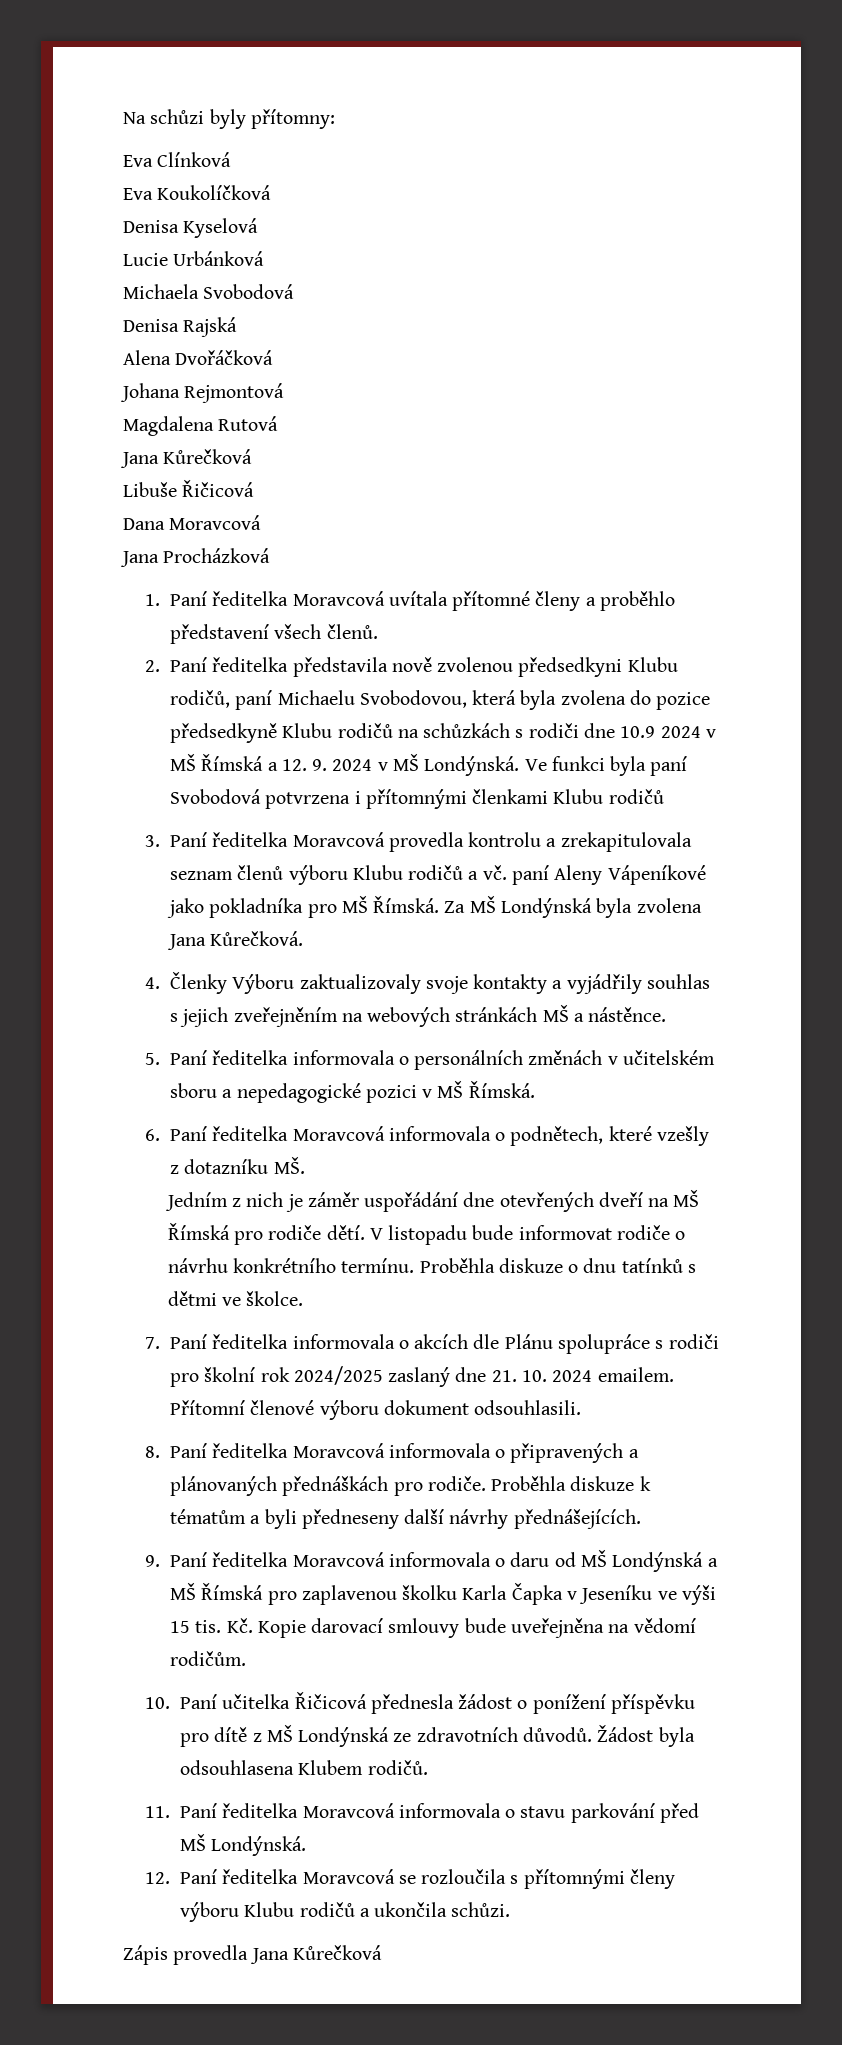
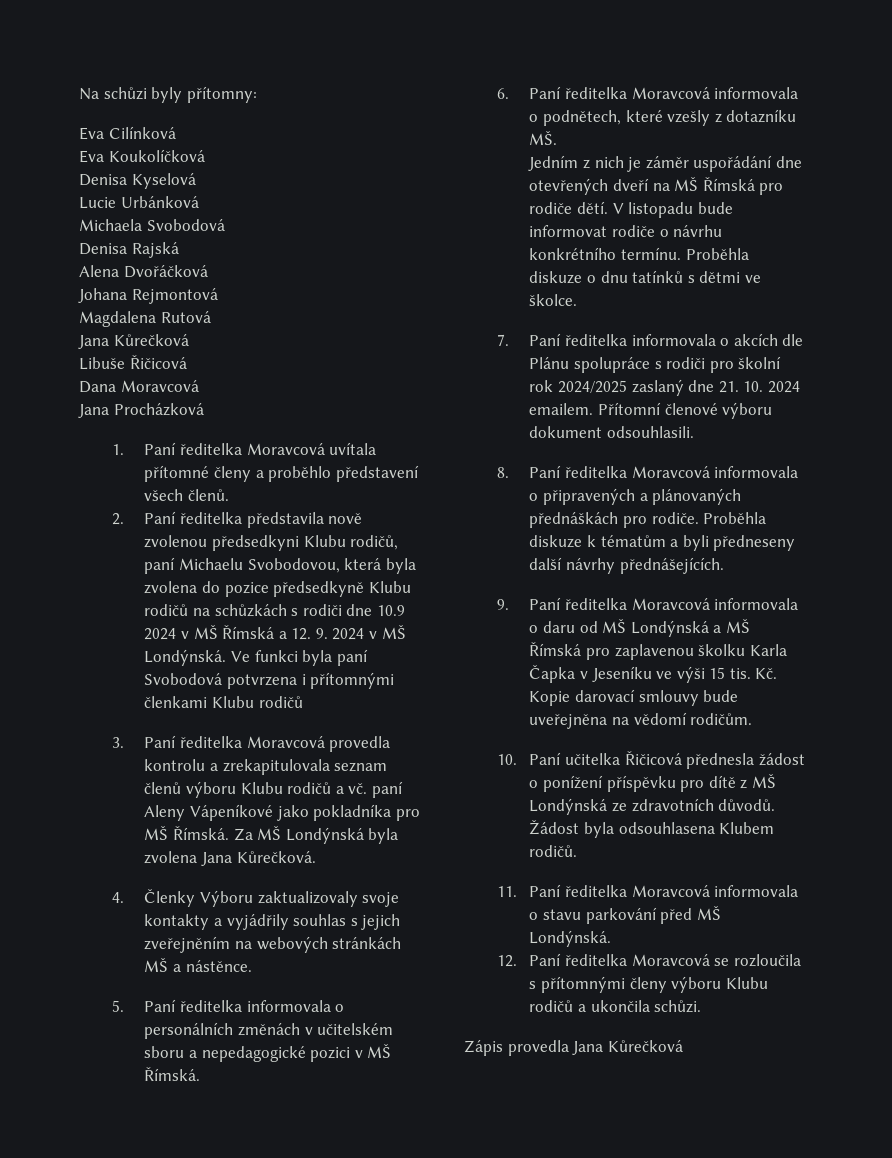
- Eva Clínková
+ Eva Cilínková

